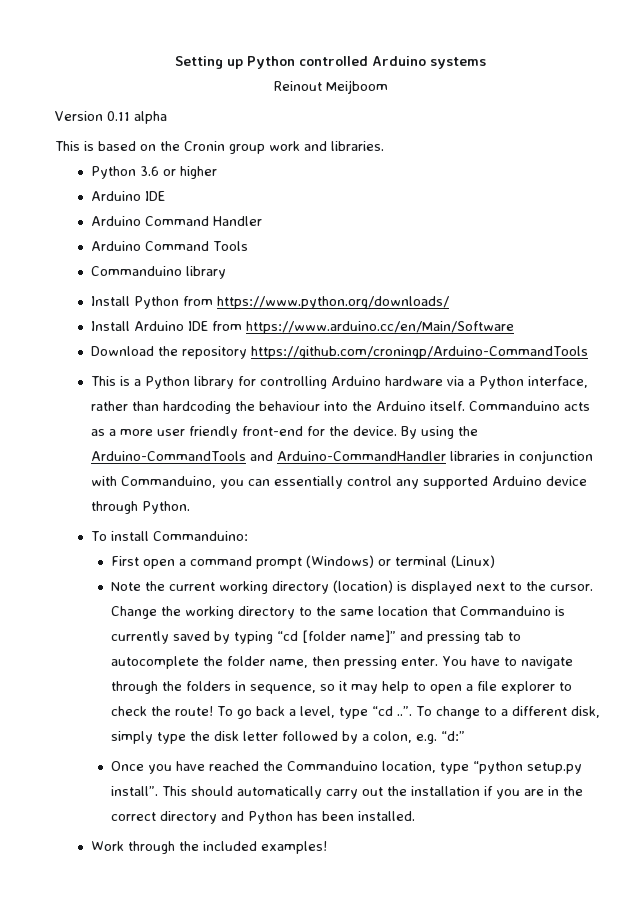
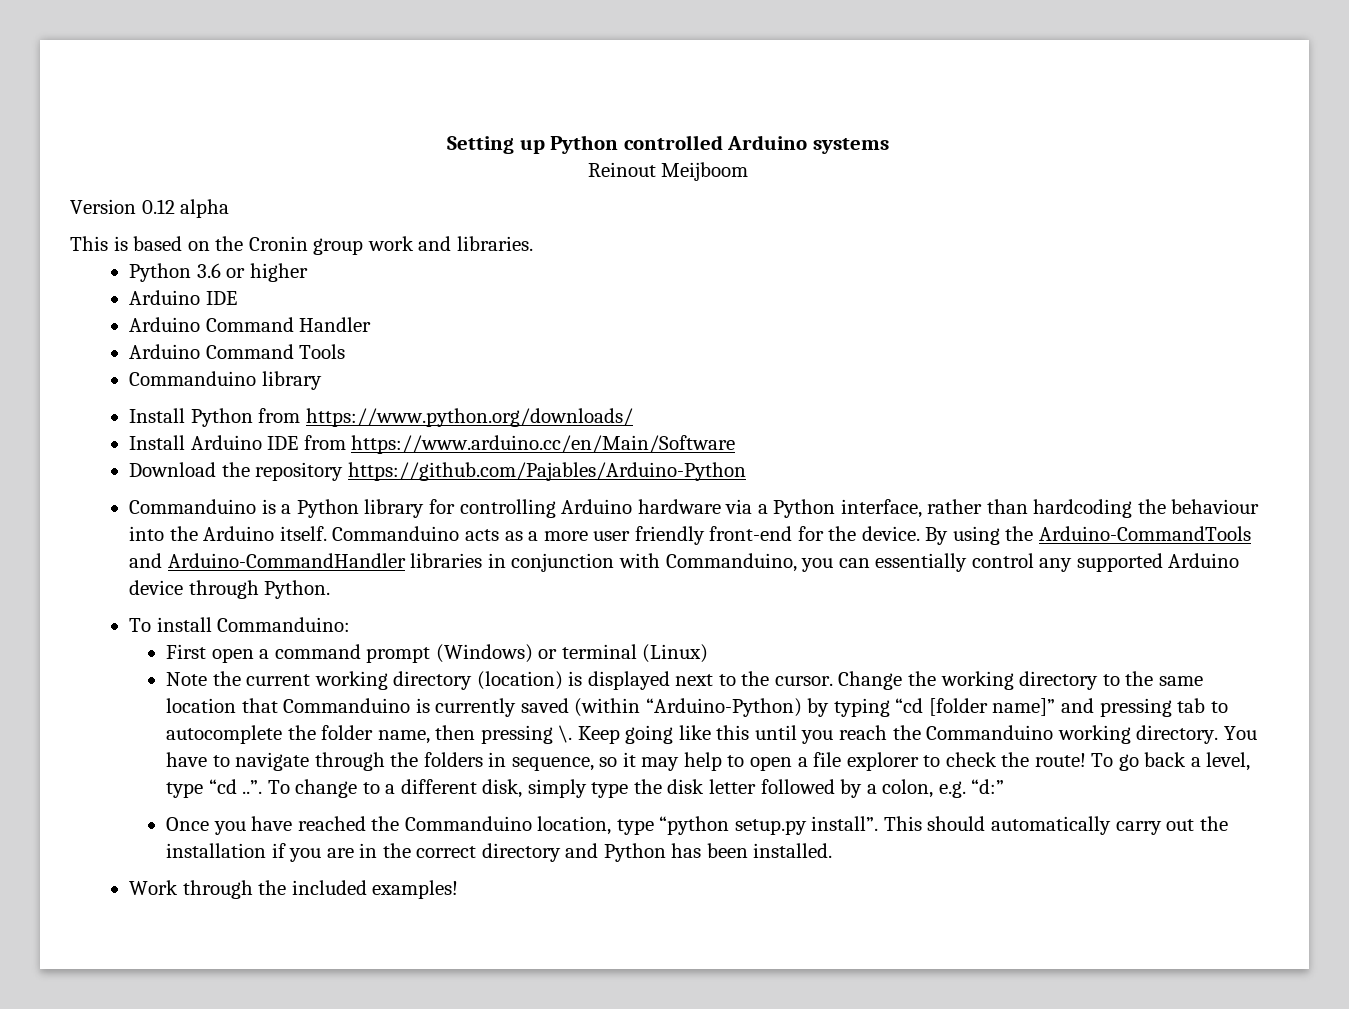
- Version 0.11 alpha
+ Version 0.12 alpha
- Download the repository https://github.com/croningp/Arduino-CommandTools
- This is a Python library for controlling Arduino hardware via a Python interface, rather than hardcoding the behaviour into the Arduino itself.
+ Download the repository https://github.com/Pajables/Arduino-Python
+ Commanduino is a Python library for controlling Arduino hardware via a Python interface, rather than hardcoding the behaviour into the Arduino itself.
- Change the working directory to the same location that Commanduino is currently saved by typing “cd [folder name]” and pressing tab to autocomplete the folder name, then pressing enter.
+ Change the working directory to the same location that Commanduino is currently saved (within “Arduino-Python) by typing “cd [folder name]” and pressing tab to autocomplete the folder name, then pressing \. Keep going like this until you reach the Commanduino working directory.

